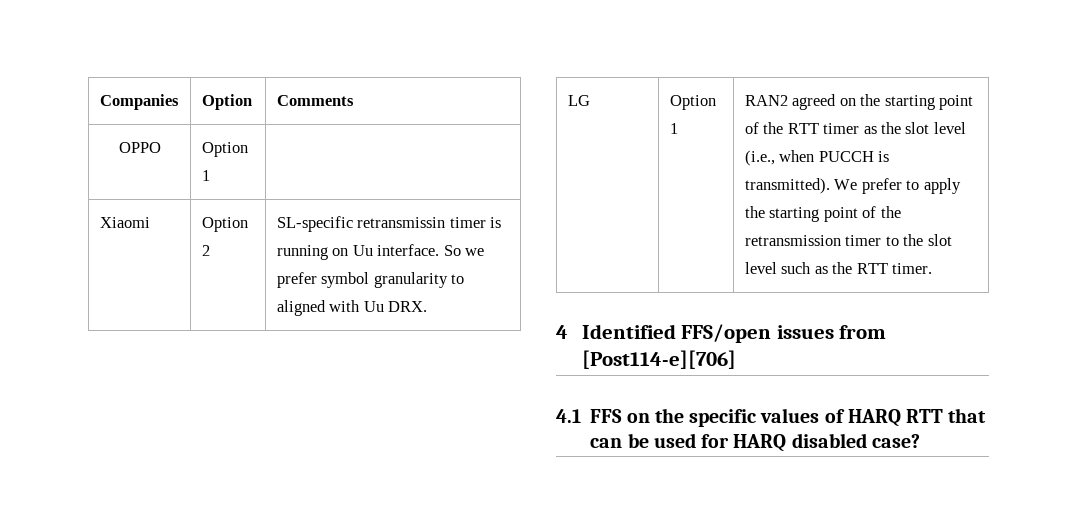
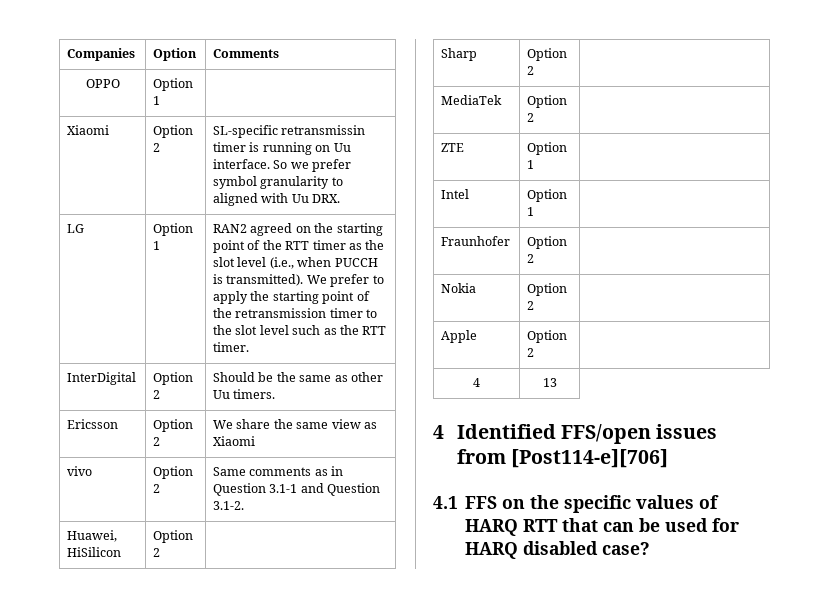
+ InterDigital | Option 2 | Should be the same as other Uu timers.
+ Ericsson | Option 2 | We share the same view as Xiaomi
+ vivo | Option 2 | Same comments as in Question 3.1-1 and Question 3.1-2.
+ Huawei, HiSilicon | Option 2 |
+ Sharp | Option 2 |
+ MediaTek | Option 2 |
+ ZTE | Option 1 |
+ Intel | Option 1 |
+ Fraunhofer | Option 2 |
+ Nokia | Option 2 |
+ Apple | Option 2 |
+ 4 | 13

